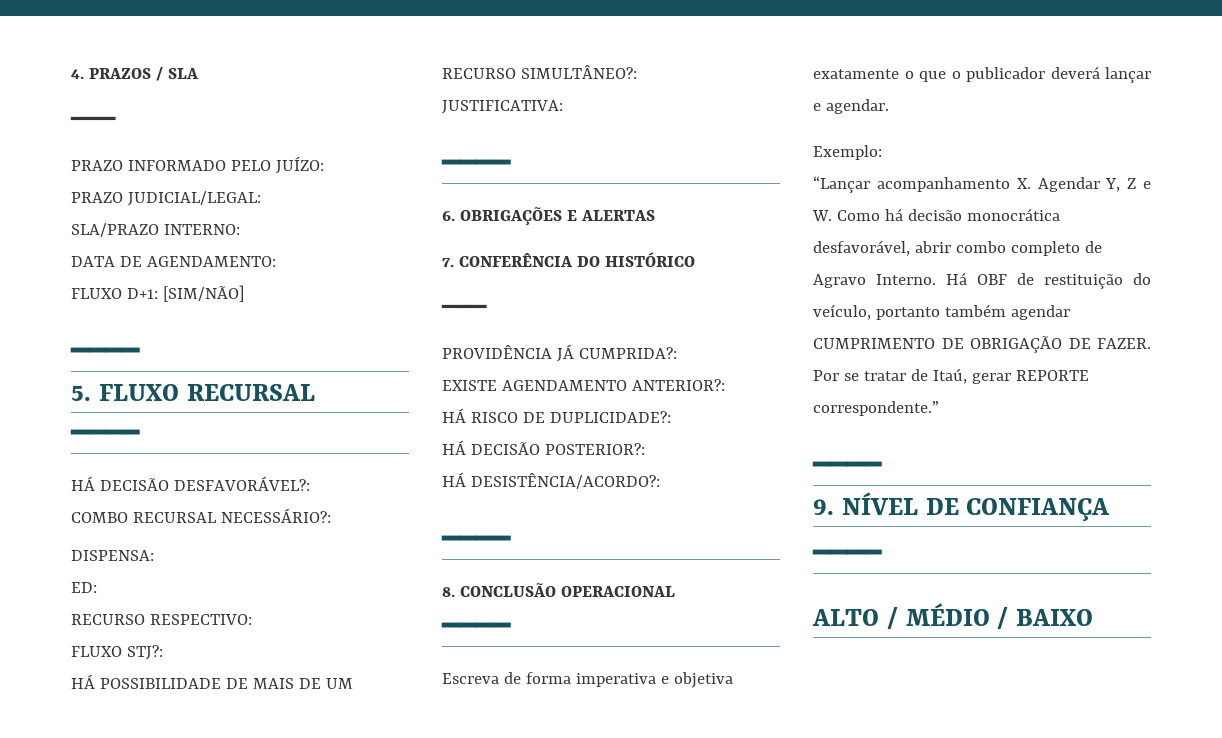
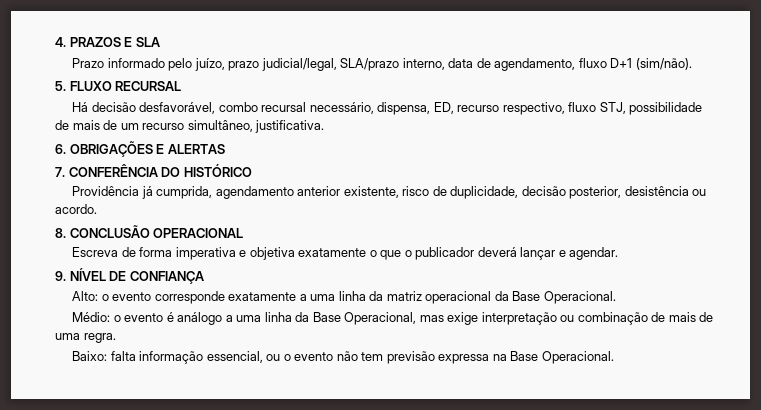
- 4. PRAZOS / SLA
- ━━━━
- PRAZO INFORMADO PELO JUÍZO:
- PRAZO JUDICIAL/LEGAL:
- SLA/PRAZO INTERNO:
- DATA DE AGENDAMENTO:
- FLUXO D+1: [SIM/NÃO]
- ━━━━
+ 4. PRAZOS E SLA
+ Prazo informado pelo juízo, prazo judicial/legal, SLA/prazo interno, data de agendamento, fluxo D+1 (sim/não).
  5. FLUXO RECURSAL
- ━━━━
- HÁ DECISÃO DESFAVORÁVEL?:
- COMBO RECURSAL NECESSÁRIO?:
- DISPENSA:
- ED:
- RECURSO RESPECTIVO:
- FLUXO STJ?:
- HÁ POSSIBILIDADE DE MAIS DE UM RECURSO SIMULTÂNEO?:
- JUSTIFICATIVA:
- ━━━━
+ Há decisão desfavorável, combo recursal necessário, dispensa, ED, recurso respectivo, fluxo STJ, possibilidade de mais de um recurso simultâneo, justificativa.
  7. CONFERÊNCIA DO HISTÓRICO
- ━━━━
- PROVIDÊNCIA JÁ CUMPRIDA?:
- EXISTE AGENDAMENTO ANTERIOR?:
- HÁ RISCO DE DUPLICIDADE?:
- HÁ DECISÃO POSTERIOR?:
- HÁ DESISTÊNCIA/ACORDO?:
- ━━━━
+ Providência já cumprida, agendamento anterior existente, risco de duplicidade, decisão posterior, desistência ou acordo.
  8. CONCLUSÃO OPERACIONAL
- ━━━━
- Exemplo:
- “Lançar acompanhamento X. Agendar Y, Z e W. Como há decisão monocrática desfavorável, abrir combo completo de Agravo Interno. Há OBF de restituição do veículo, portanto também agendar CUMPRIMENTO DE OBRIGAÇÃO DE FAZER. Por se tratar de Itaú, gerar REPORTE correspondente.”
- ━━━━
  9. NÍVEL DE CONFIANÇA
- ━━━━
- ALTO / MÉDIO / BAIXO
+ Alto: o evento corresponde exatamente a uma linha da matriz operacional da Base Operacional.
+ Médio: o evento é análogo a uma linha da Base Operacional, mas exige interpretação ou combinação de mais de uma regra.
+ Baixo: falta informação essencial, ou o evento não tem previsão expressa na Base Operacional.

